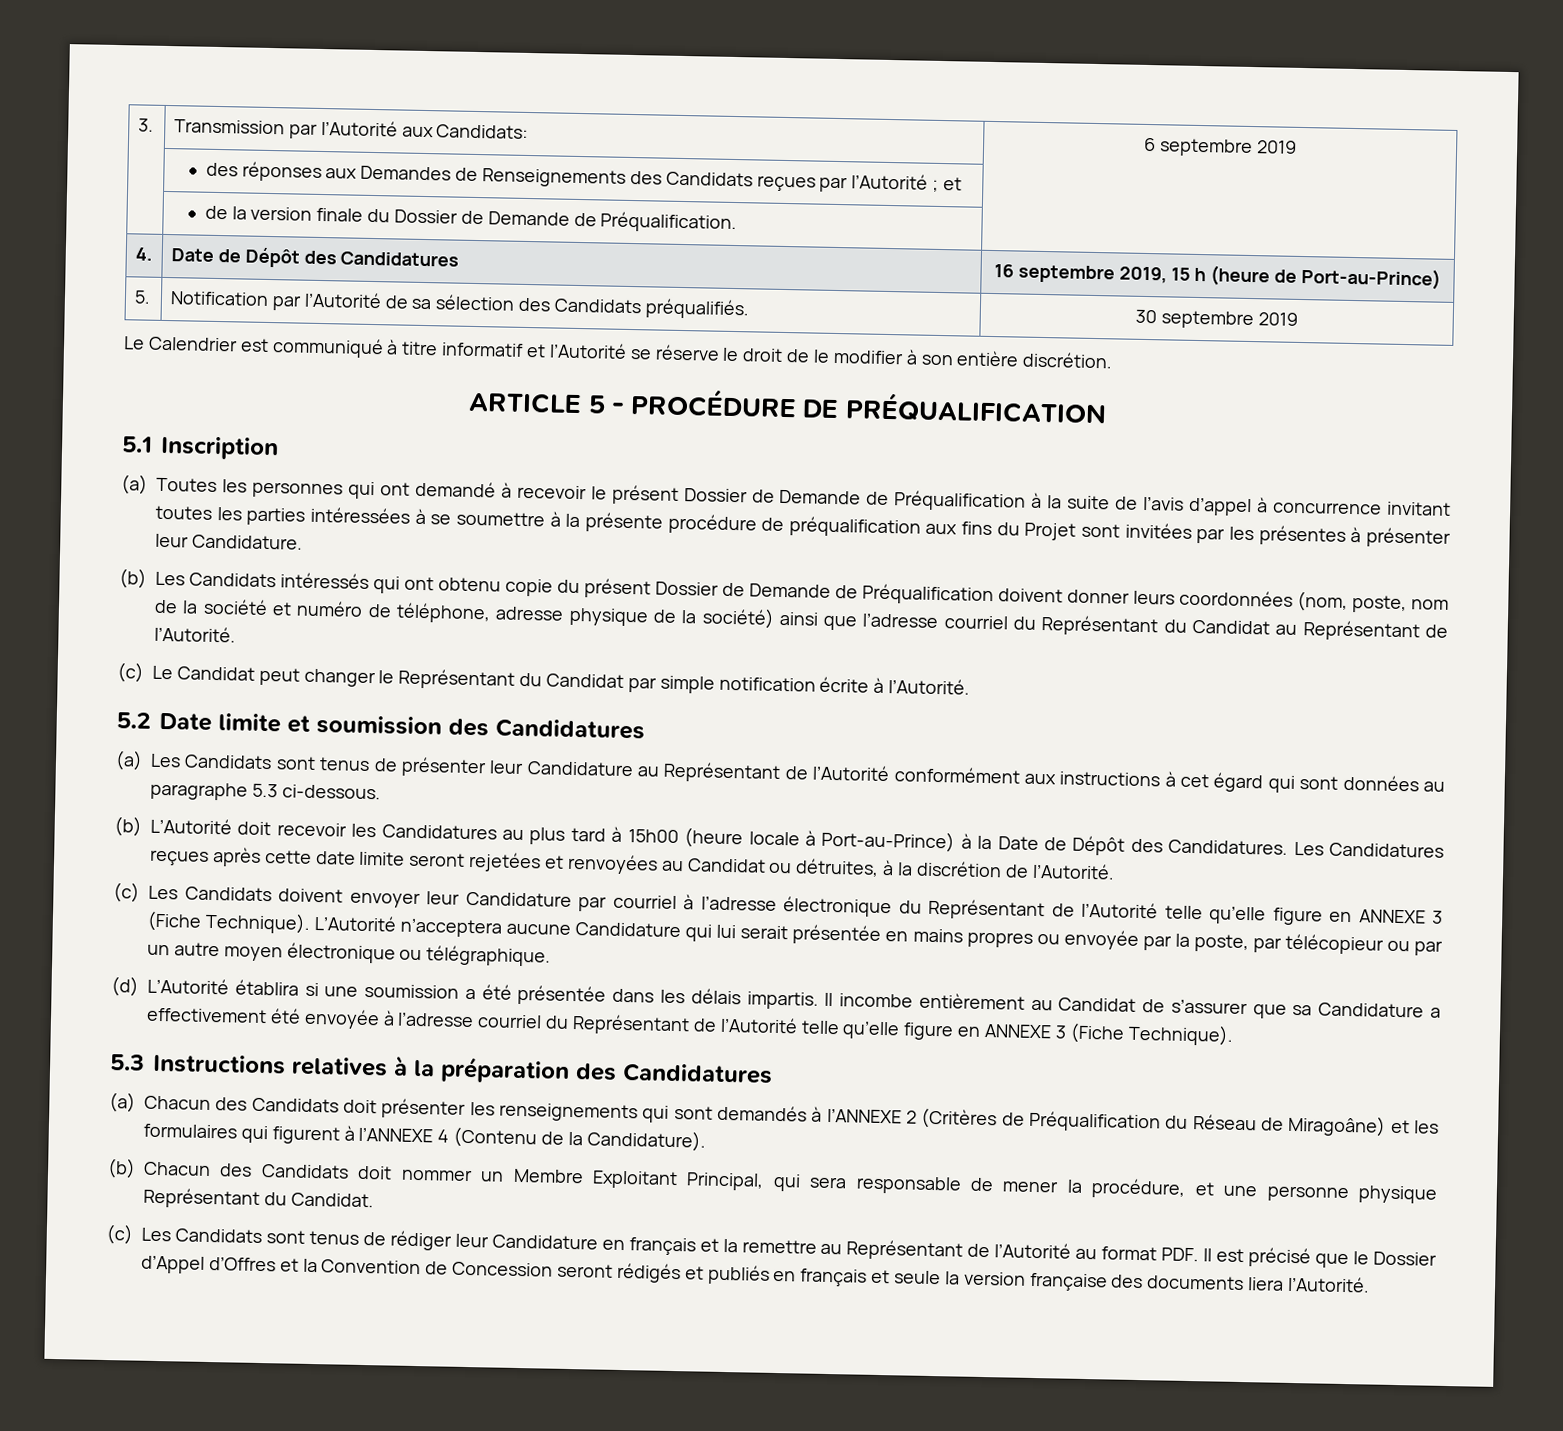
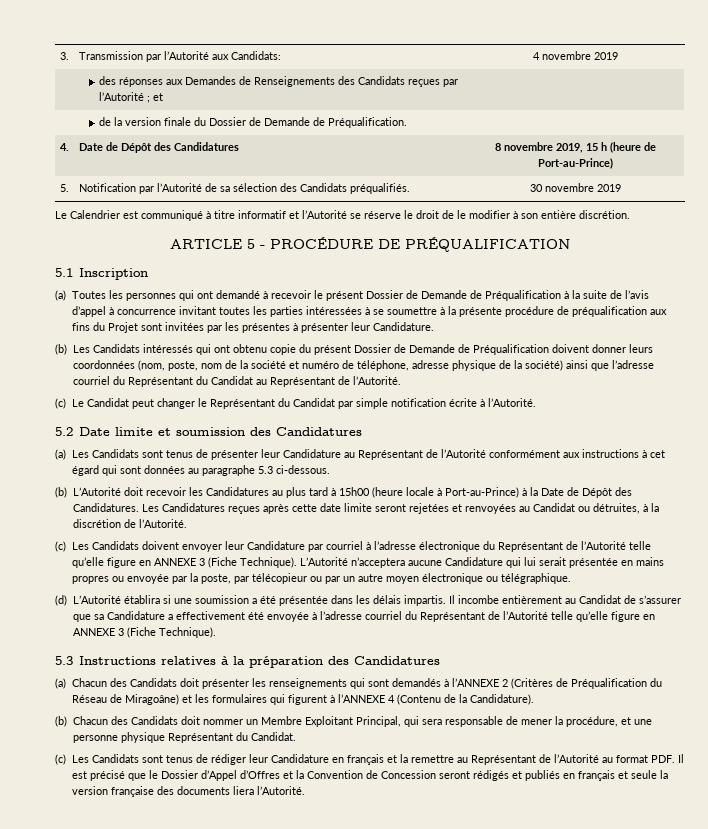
- 3. | Transmission par l’Autorité aux Candidats: | 6 septembre 2019
+ 3. | Transmission par l’Autorité aux Candidats: | 4 novembre 2019
- 4. | Date de Dépôt des Candidatures | 16 septembre 2019, 15 h (heure de Port-au-Prince)
+ 4. | Date de Dépôt des Candidatures | 8 novembre 2019, 15 h (heure de Port-au-Prince)
- 5. | Notification par l’Autorité de sa sélection des Candidats préqualifiés. | 30 septembre 2019
+ 5. | Notification par l’Autorité de sa sélection des Candidats préqualifiés. | 30 novembre 2019

